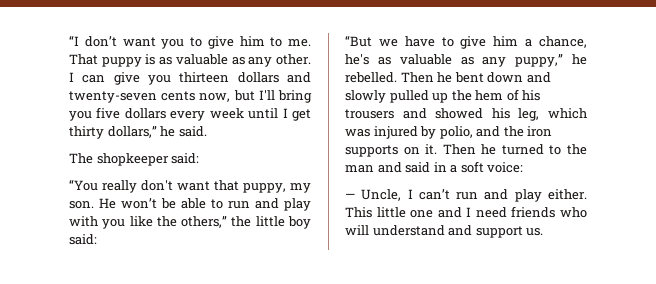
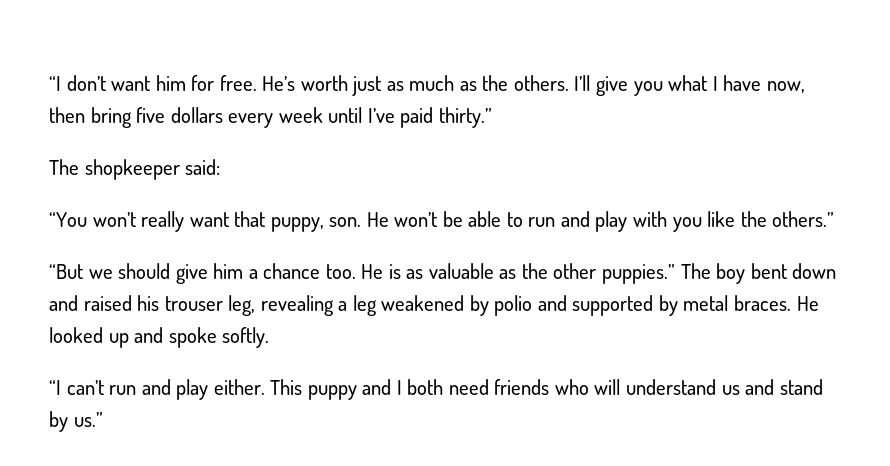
- “I don’t want you to give him to me. That puppy is as valuable as any other. I can give you thirteen dollars and twenty-seven cents now, but I'll bring you five dollars every week until I get thirty dollars,” he said.
+ “I don’t want him for free. He’s worth just as much as the others. I’ll give you what I have now, then bring five dollars every week until I’ve paid thirty.”
- “You really don't want that puppy, my son.
+ “You won’t really want that puppy, son.
- He won’t be able to run and play with you like the others,” the little boy said:
+ He won’t be able to run and play with you like the others.”
- “But we have to give him a chance, he's as valuable as any puppy,” he rebelled. Then he bent down and slowly pulled up the hem of his trousers and showed his leg, which was injured by polio, and the iron supports on it. Then he turned to the man and said in a soft voice:
- — Uncle, I can’t run and play either.
+ “But we should give him a chance too. He is as valuable as the other puppies.” The boy bent down and raised his trouser leg, revealing a leg weakened by polio and supported by metal braces. He looked up and spoke softly.
+ “I can’t run and play either.
- This little one and I need friends who will understand and support us.
+ This puppy and I both need friends who will understand us and stand by us.”

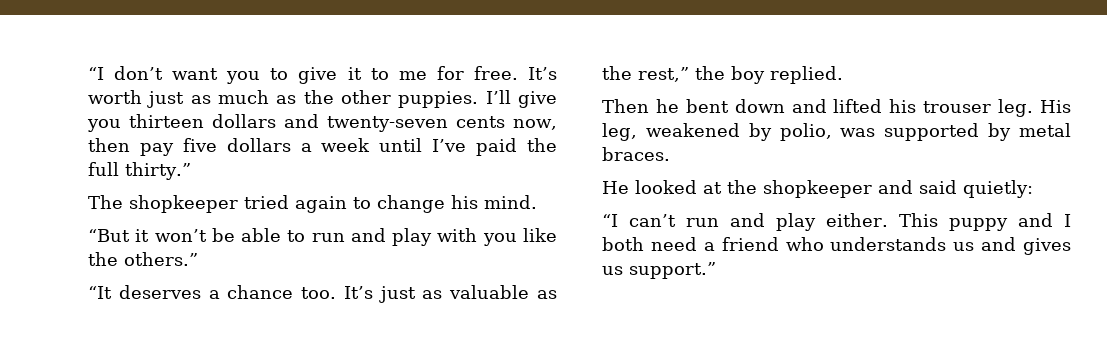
- “I don’t want him for free.
+ “I don’t want you to give it to me for free.
- He’s worth just as much as the others.
+ It’s worth just as much as the other puppies.
- I’ll give you what I have now, then bring five dollars every week until I’ve paid thirty.”
+ I’ll give you thirteen dollars and twenty-seven cents now, then pay five dollars a week until I’ve paid the full thirty.”
- The shopkeeper said:
- “You won’t really want that puppy, son. He won’t be able to run and play with you like the others.”
+ The shopkeeper tried again to change his mind.
+ “But it won’t be able to run and play with you like the others.”
- “But we should give him a chance too.
+ “It deserves a chance too.
- He is as valuable as the other puppies.” The boy bent down and raised his trouser leg, revealing a leg weakened by polio and supported by metal braces. He looked up and spoke softly.
+ It’s just as valuable as the rest,” the boy replied.
+ Then he bent down and lifted his trouser leg. His leg, weakened by polio, was supported by metal braces.
+ He looked at the shopkeeper and said quietly:
- This puppy and I both need friends who will understand us and stand by us.”
+ This puppy and I both need a friend who understands us and gives us support.”

